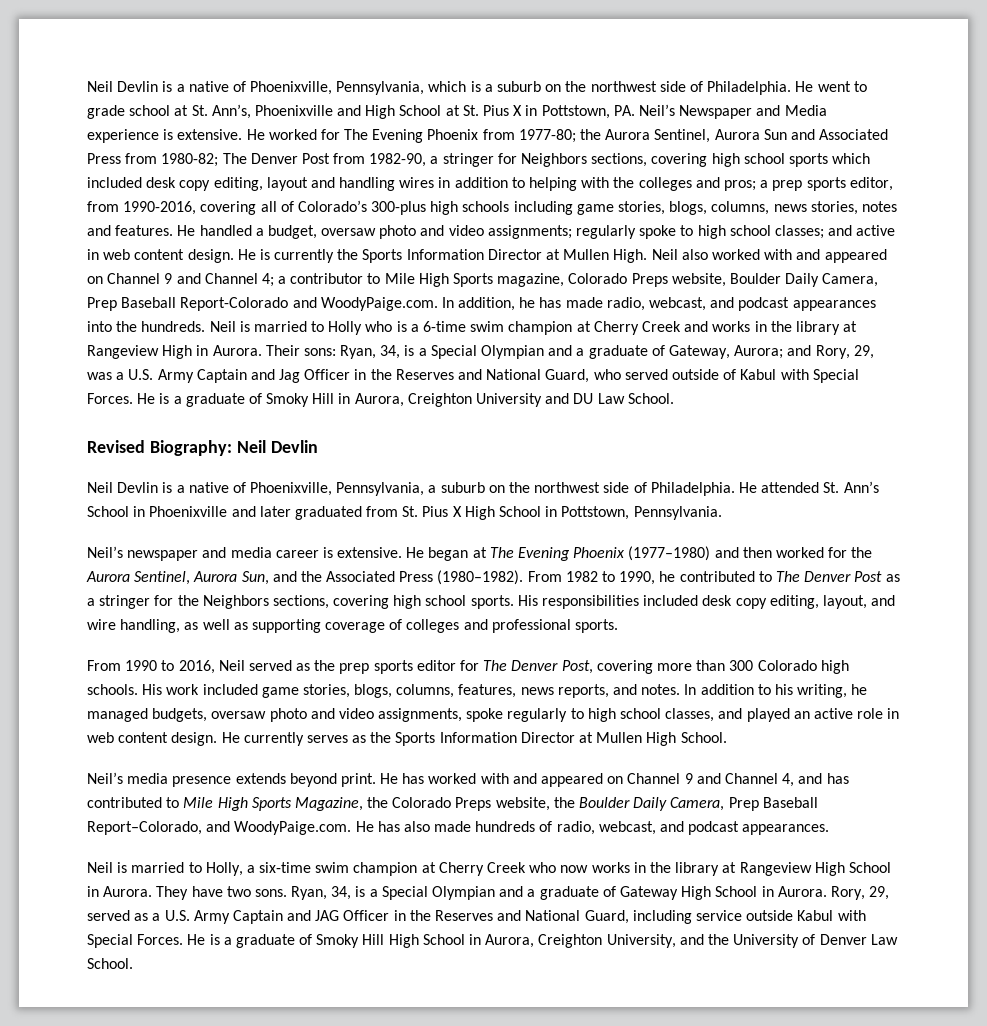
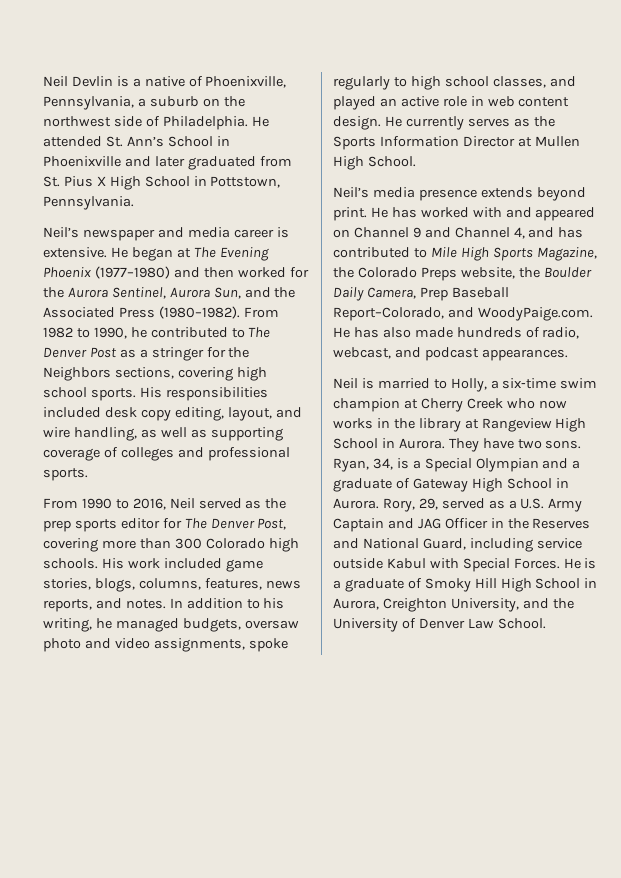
- Neil Devlin is a native of Phoenixville, Pennsylvania, which is a suburb on the northwest side of Philadelphia. He went to grade school at St. Ann’s, Phoenixville and High School at St. Pius X in Pottstown, PA. Neil’s Newspaper and Media experience is extensive. He worked for The Evening Phoenix from 1977-80; the Aurora Sentinel, Aurora Sun and Associated Press from 1980-82; The Denver Post from 1982-90, a stringer for Neighbors sections, covering high school sports which included desk copy editing, layout and handling wires in addition to helping with the colleges and pros; a prep sports editor, from 1990-2016, covering all of Colorado’s 300-plus high schools including game stories, blogs, columns, news stories, notes and features. He handled a budget, oversaw photo and video assignments; regularly spoke to high school classes; and active in web content design. He is currently the Sports Information Director at Mullen High. Neil also worked with and appeared on Channel 9 and Channel 4; a contributor to Mile High Sports magazine, Colorado Preps website, Boulder Daily Camera, Prep Baseball Report-Colorado and WoodyPaige.com. In addition, he has made radio, webcast, and podcast appearances into the hundreds. Neil is married to Holly who is a 6-time swim champion at Cherry Creek and works in the library at Rangeview High in Aurora. Their sons: Ryan, 34, is a Special Olympian and a graduate of Gateway, Aurora; and Rory, 29, was a U.S. Army Captain and Jag Officer in the Reserves and National Guard, who served outside of Kabul with Special Forces. He is a graduate of Smoky Hill in Aurora, Creighton University and DU Law School.
- Revised Biography: Neil Devlin

